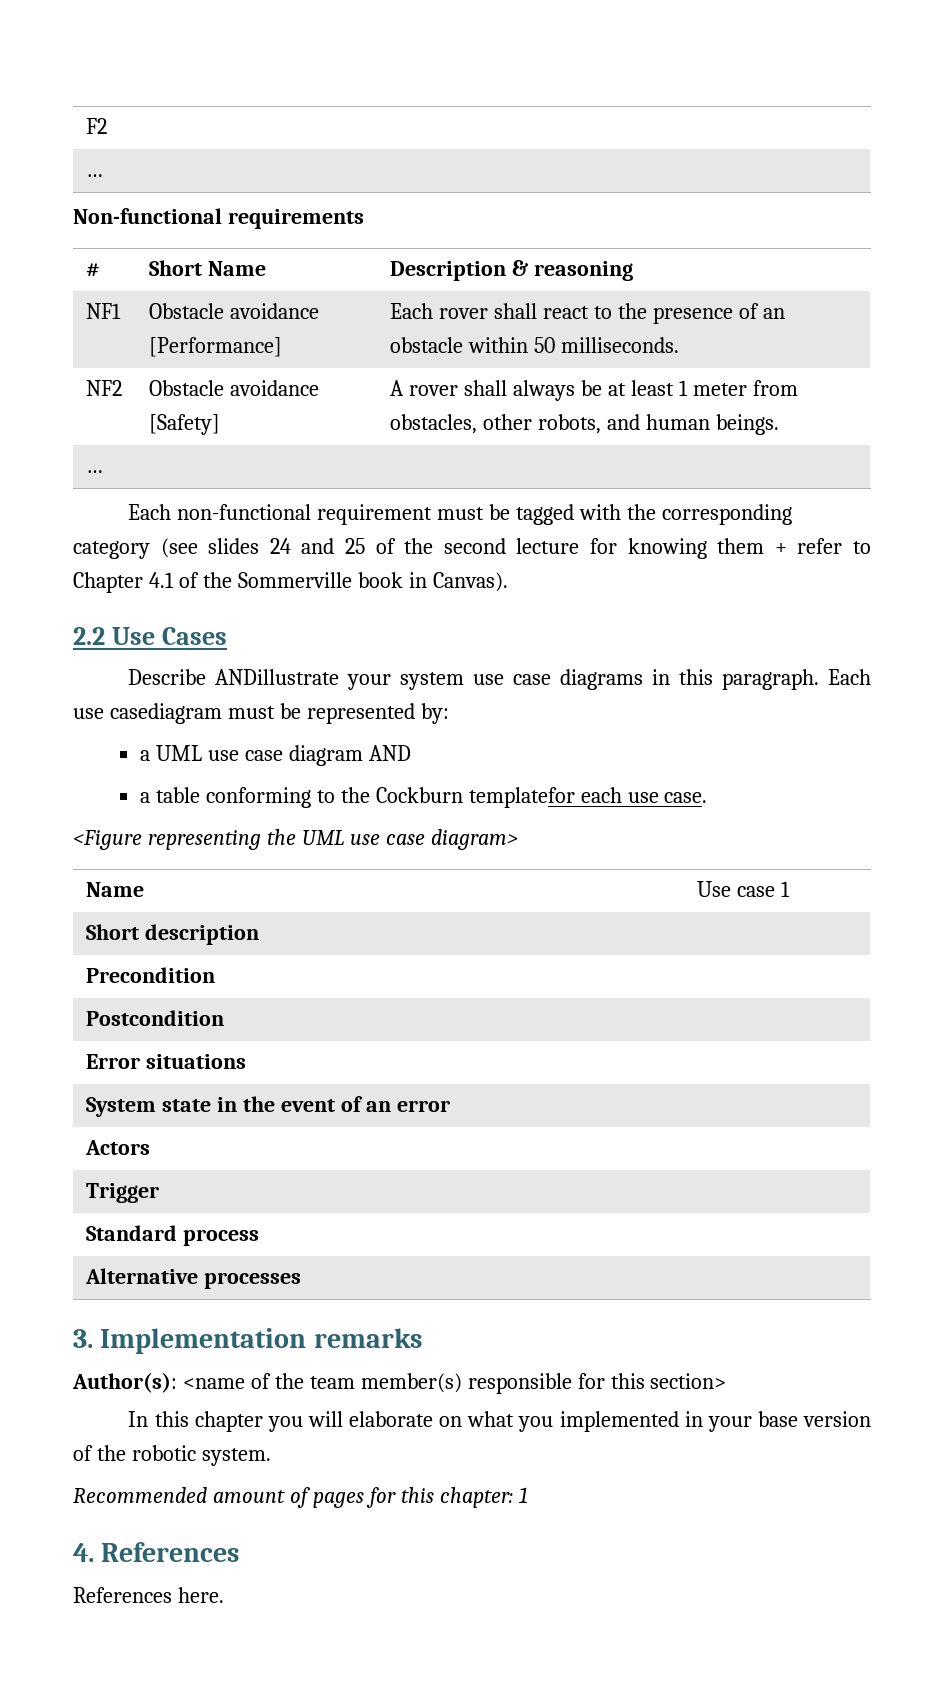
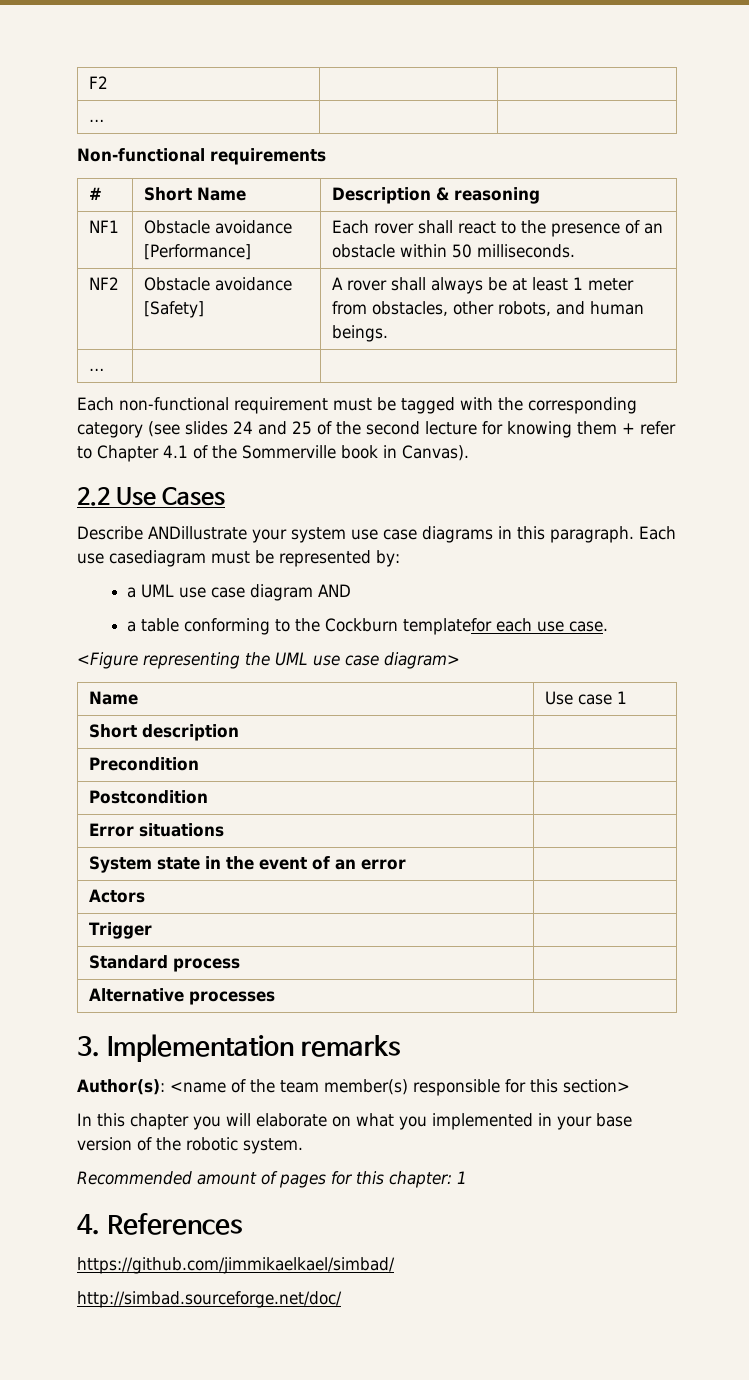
- References here.
+ https://github.com/jimmikaelkael/simbad/
+ http://simbad.sourceforge.net/doc/

